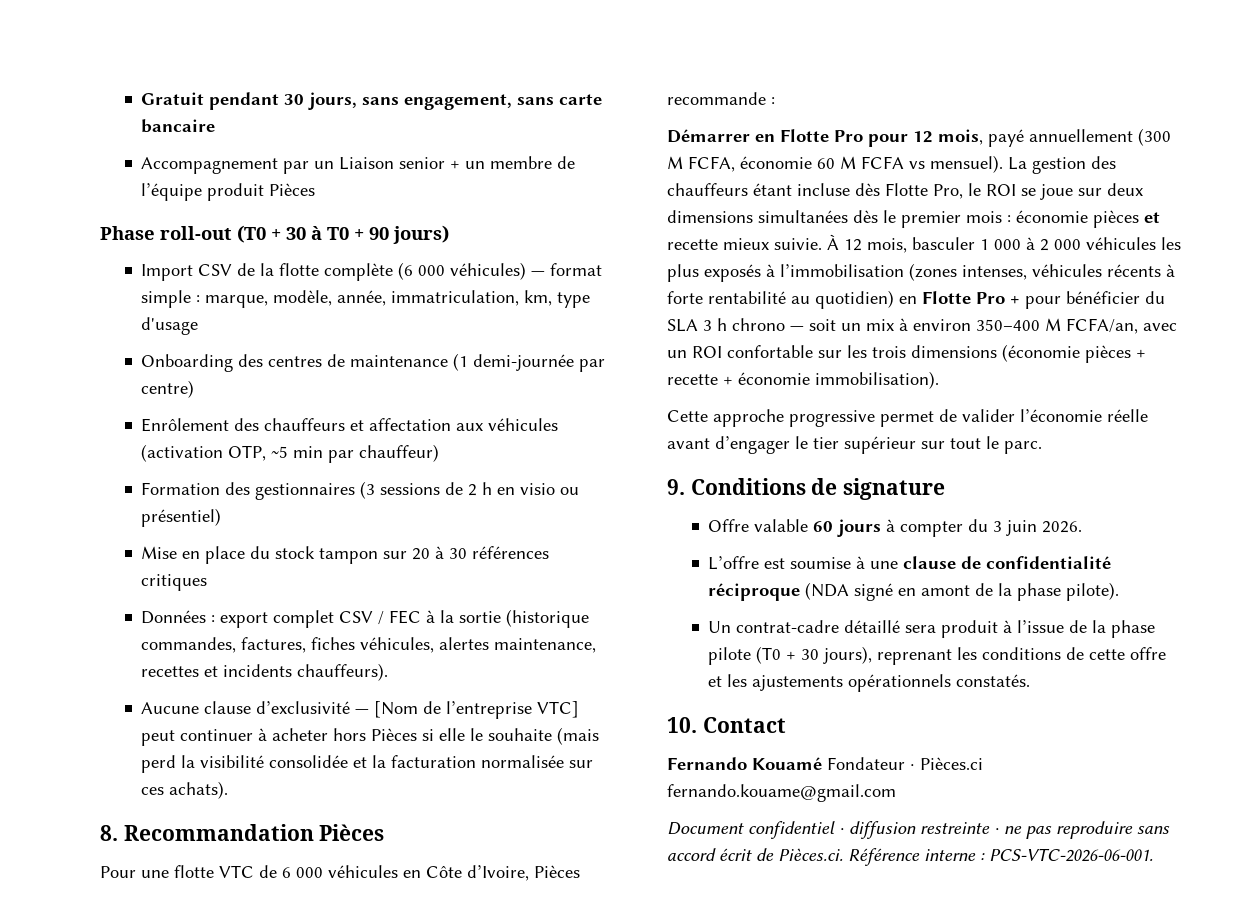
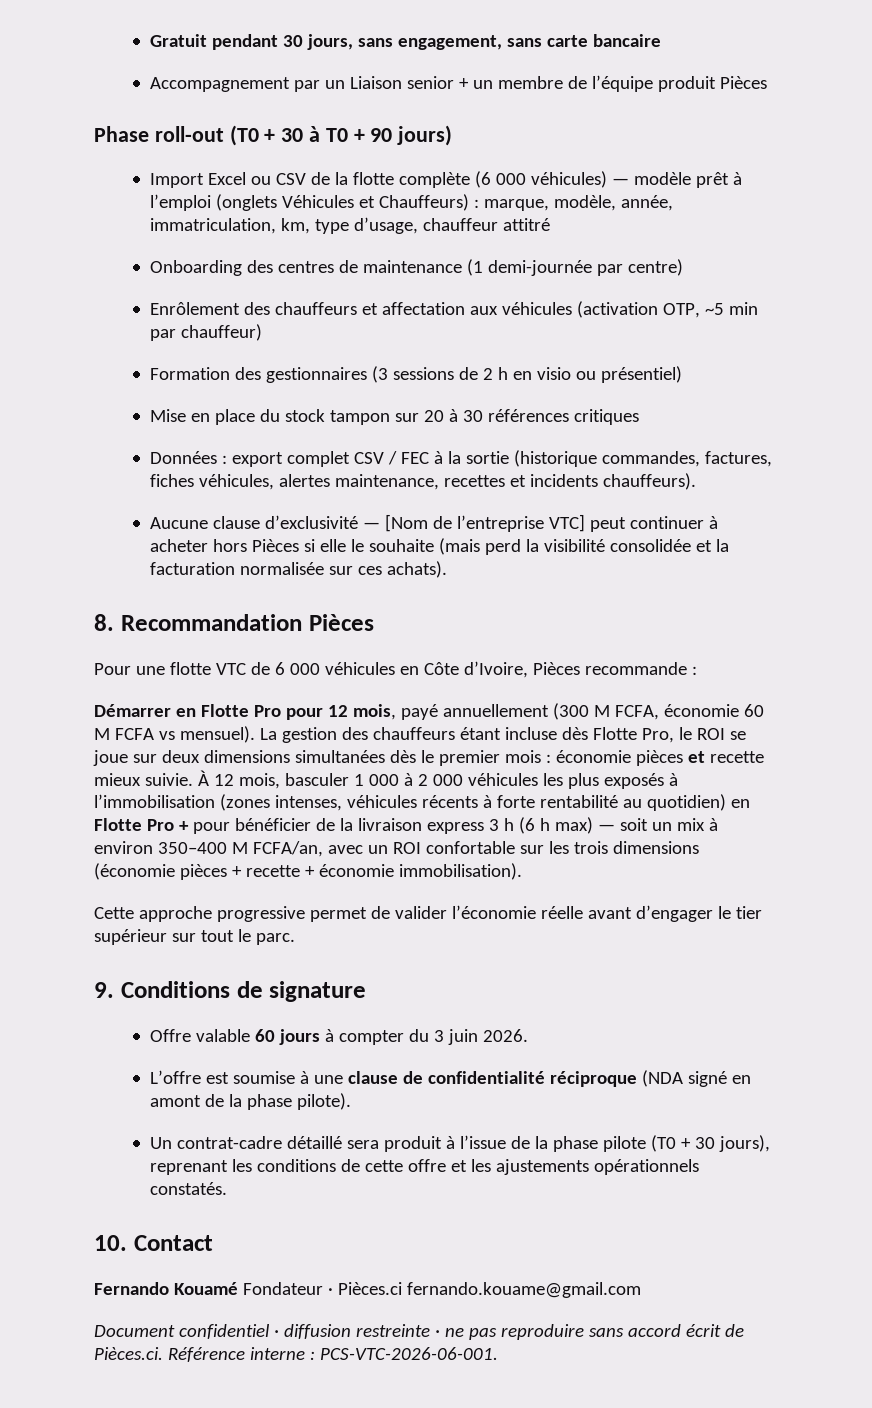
- Import CSV de la flotte complète (6 000 véhicules) — format simple : marque, modèle, année, immatriculation, km, type d'usage
+ Import Excel ou CSV de la flotte complète (6 000 véhicules) — modèle prêt à l’emploi (onglets Véhicules et Chauffeurs) : marque, modèle, année, immatriculation, km, type d’usage, chauffeur attitré
- À 12 mois, basculer 1 000 à 2 000 véhicules les plus exposés à l’immobilisation (zones intenses, véhicules récents à forte rentabilité au quotidien) en Flotte Pro + pour bénéficier du SLA 3 h chrono — soit un mix à environ 350–400 M FCFA/an, avec un ROI confortable sur les trois dimensions (économie pièces + recette + économie immobilisation).
+ À 12 mois, basculer 1 000 à 2 000 véhicules les plus exposés à l’immobilisation (zones intenses, véhicules récents à forte rentabilité au quotidien) en Flotte Pro + pour bénéficier de la livraison express 3 h (6 h max) — soit un mix à environ 350–400 M FCFA/an, avec un ROI confortable sur les trois dimensions (économie pièces + recette + économie immobilisation).

